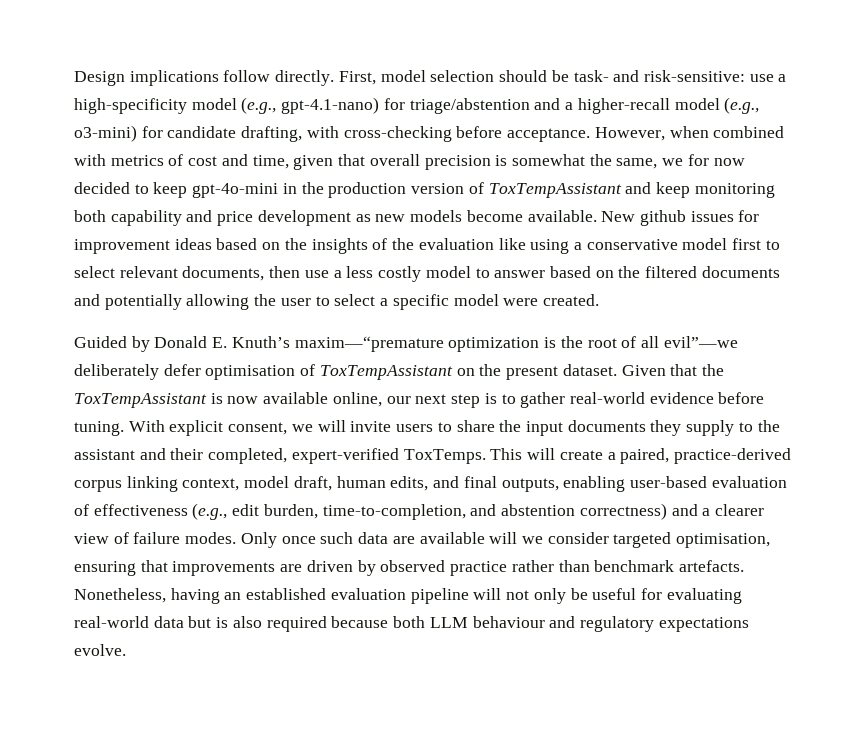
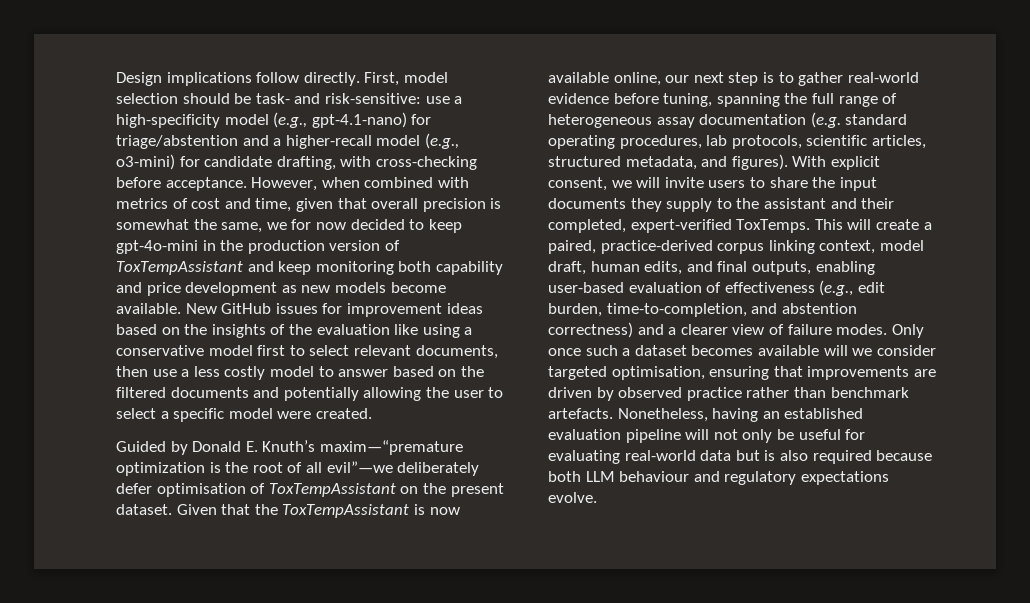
- New github issues for improvement ideas based on the insights of the evaluation like using a conservative model first to select relevant documents, then use a less costly model to answer based on the filtered documents and potentially allowing the user to select a specific model were created.
+ New GitHub issues for improvement ideas based on the insights of the evaluation like using a conservative model first to select relevant documents, then use a less costly model to answer based on the filtered documents and potentially allowing the user to select a specific model were created.
- Given that the ToxTempAssistant is now available online, our next step is to gather real-world evidence before tuning.
+ Given that the ToxTempAssistant is now available online, our next step is to gather real-world evidence before tuning, spanning the full range of heterogeneous assay documentation (e.g. standard operating procedures, lab protocols, scientific articles, structured metadata, and figures).
- Only once such data are available will we consider targeted optimisation, ensuring that improvements are driven by observed practice rather than benchmark artefacts.
+ Only once such a dataset becomes available will we consider targeted optimisation, ensuring that improvements are driven by observed practice rather than benchmark artefacts.

